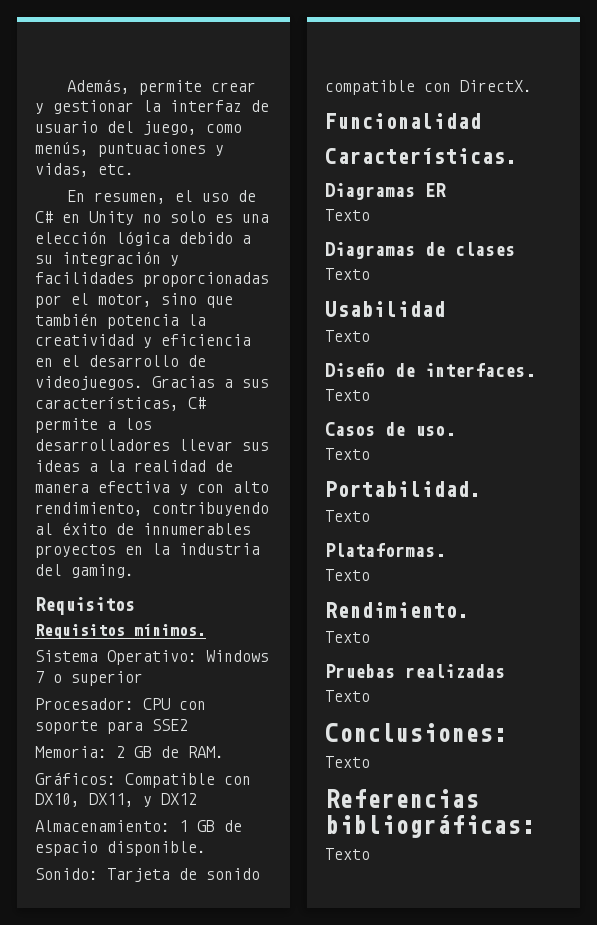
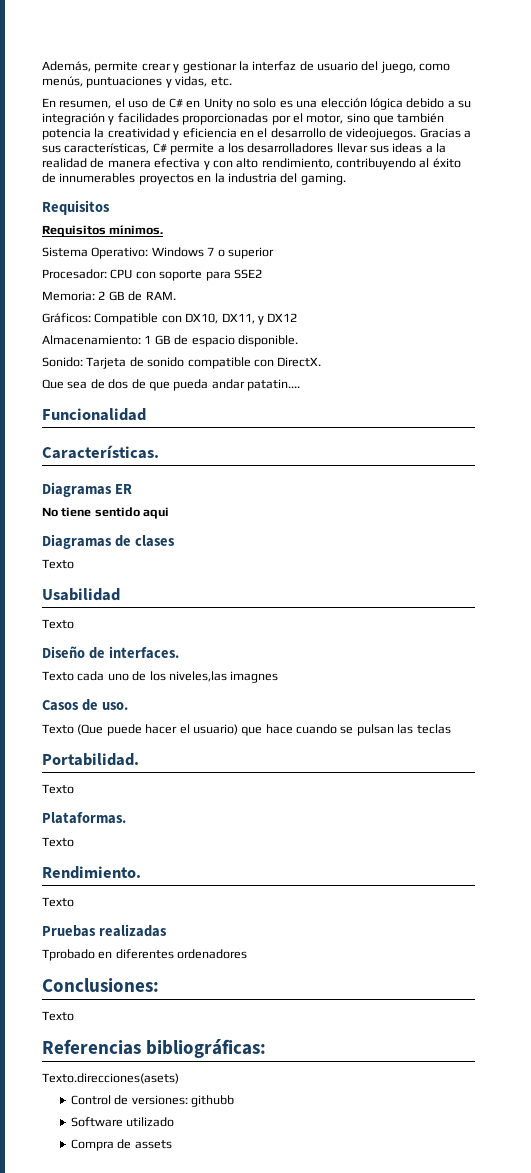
+ Que sea de dos de que pueda andar patatin....
  Diagramas ER
- Texto
+ No tiene sentido aqui
  Diseño de interfaces.
- Texto
+ Texto cada uno de los niveles,las imagnes
  Casos de uso.
- Texto
+ Texto (Que puede hacer el usuario) que hace cuando se pulsan las teclas
  Pruebas realizadas
- Texto
+ Tprobado en diferentes ordenadores
  Referencias bibliográficas:
- Texto
+ Texto.direcciones(asets)
+ Control de versiones: githubb
+ Software utilizado
+ Compra de assets

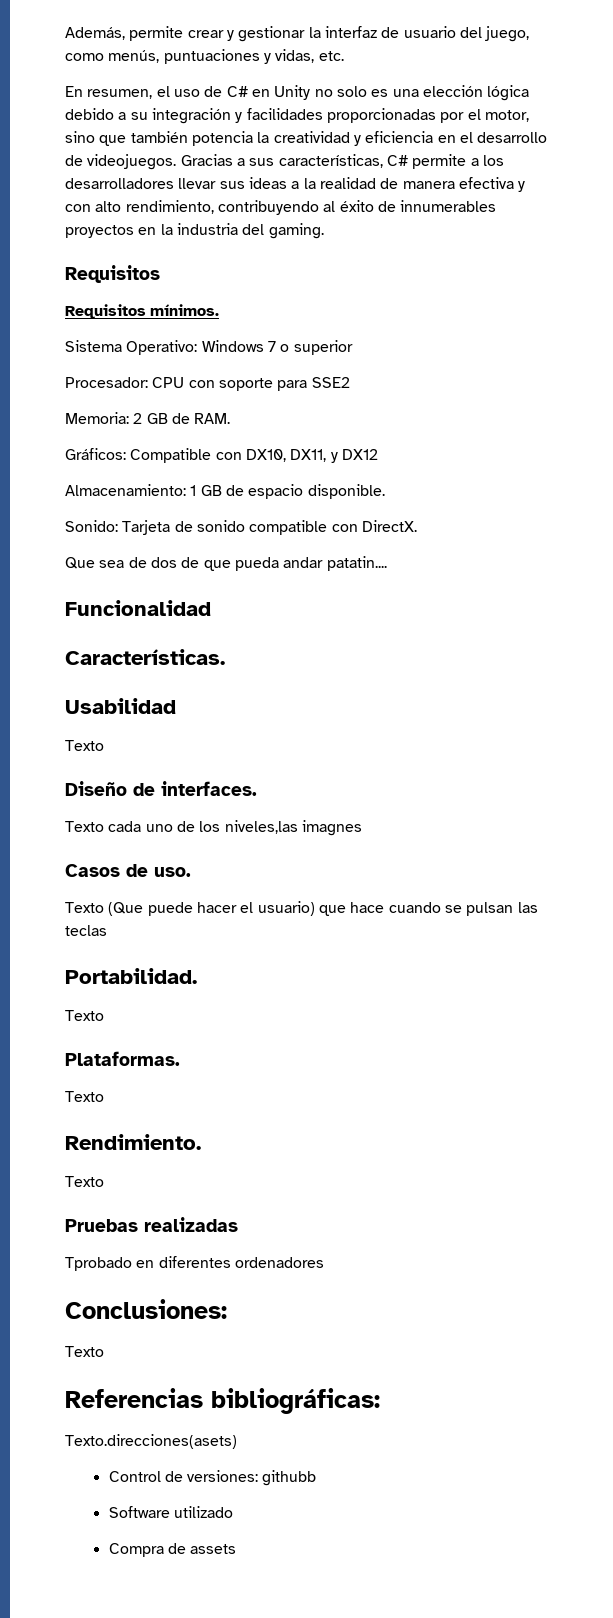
- Diagramas ER
- No tiene sentido aqui
- Diagramas de clases
- Texto

